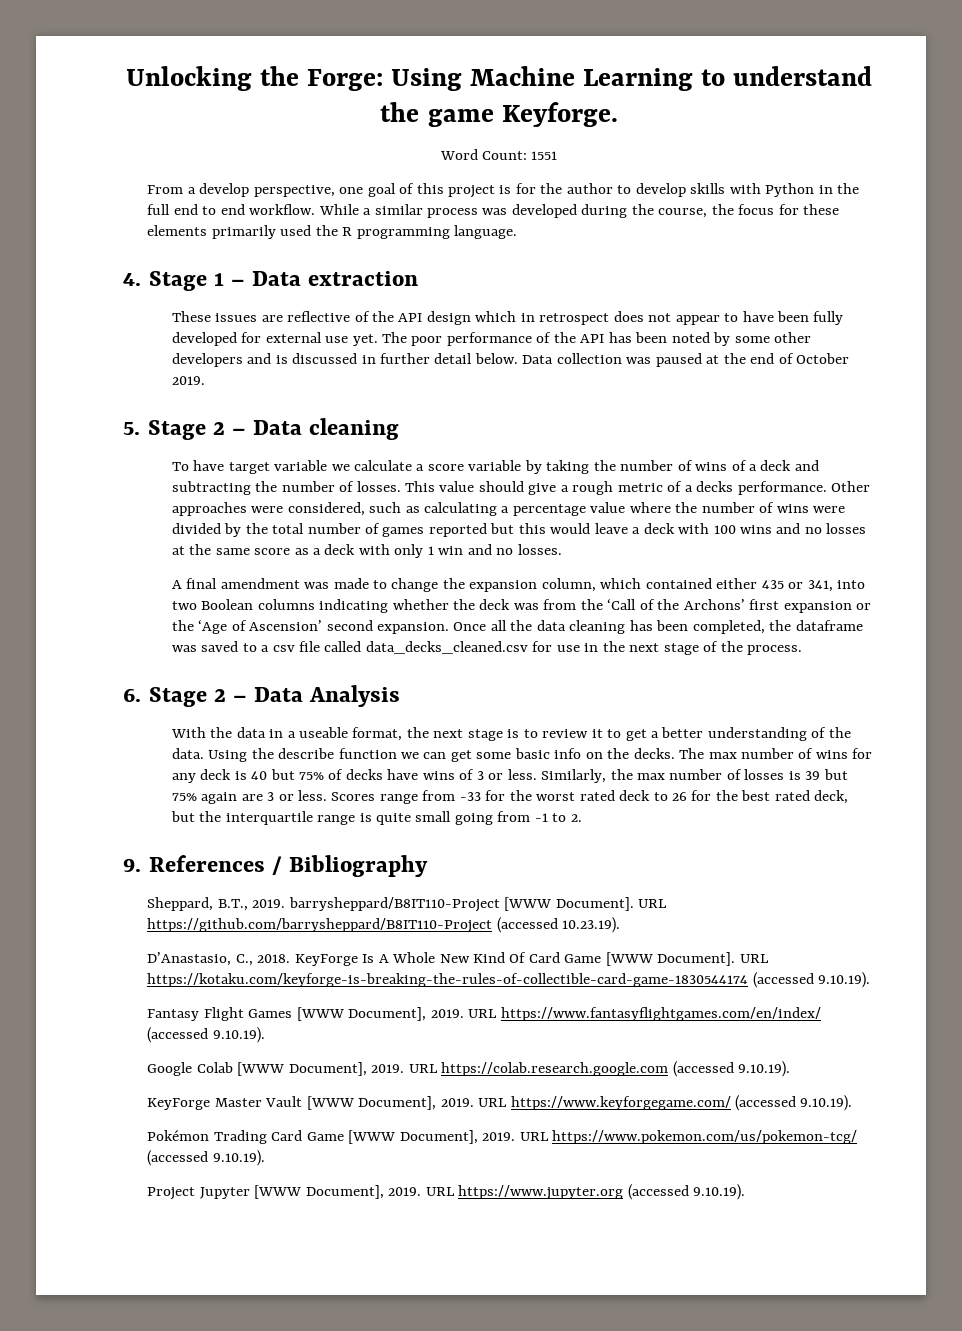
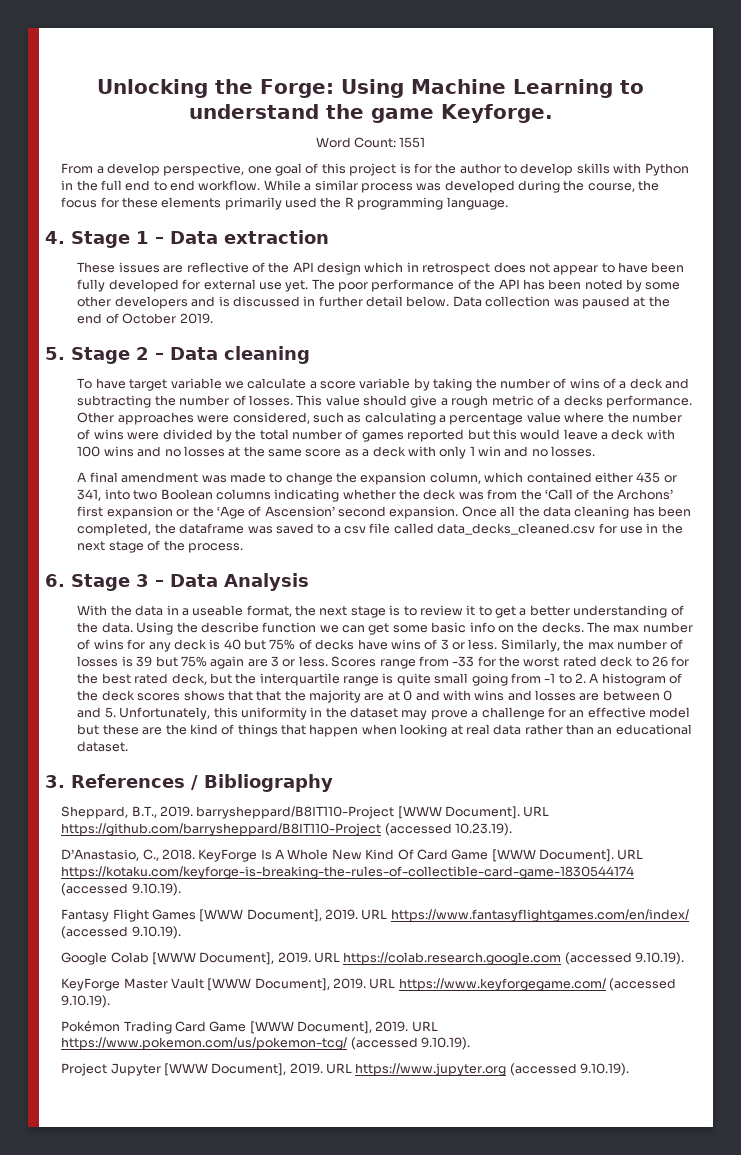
- 6. Stage 2 – Data Analysis
+ 6. Stage 3 – Data Analysis
- Scores range from -33 for the worst rated deck to 26 for the best rated deck, but the interquartile range is quite small going from -1 to 2.
- 9. References / Bibliography
+ Scores range from -33 for the worst rated deck to 26 for the best rated deck, but the interquartile range is quite small going from -1 to 2. A histogram of the deck scores shows that that the majority are at 0 and with wins and losses are between 0 and 5. Unfortunately, this uniformity in the dataset may prove a challenge for an effective model but these are the kind of things that happen when looking at real data rather than an educational dataset.
+ 3. References / Bibliography

